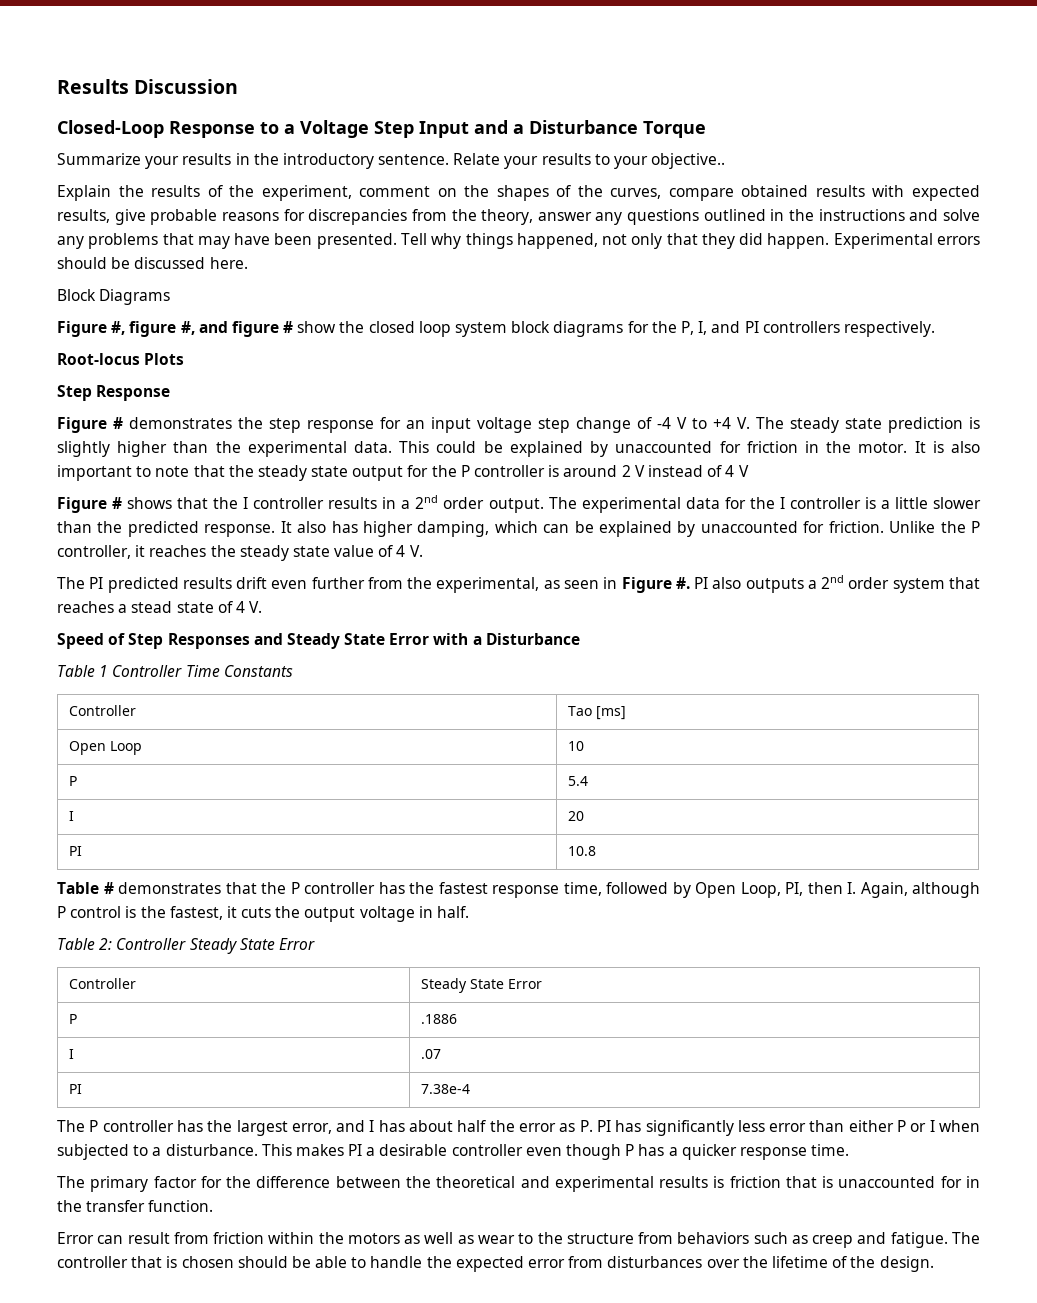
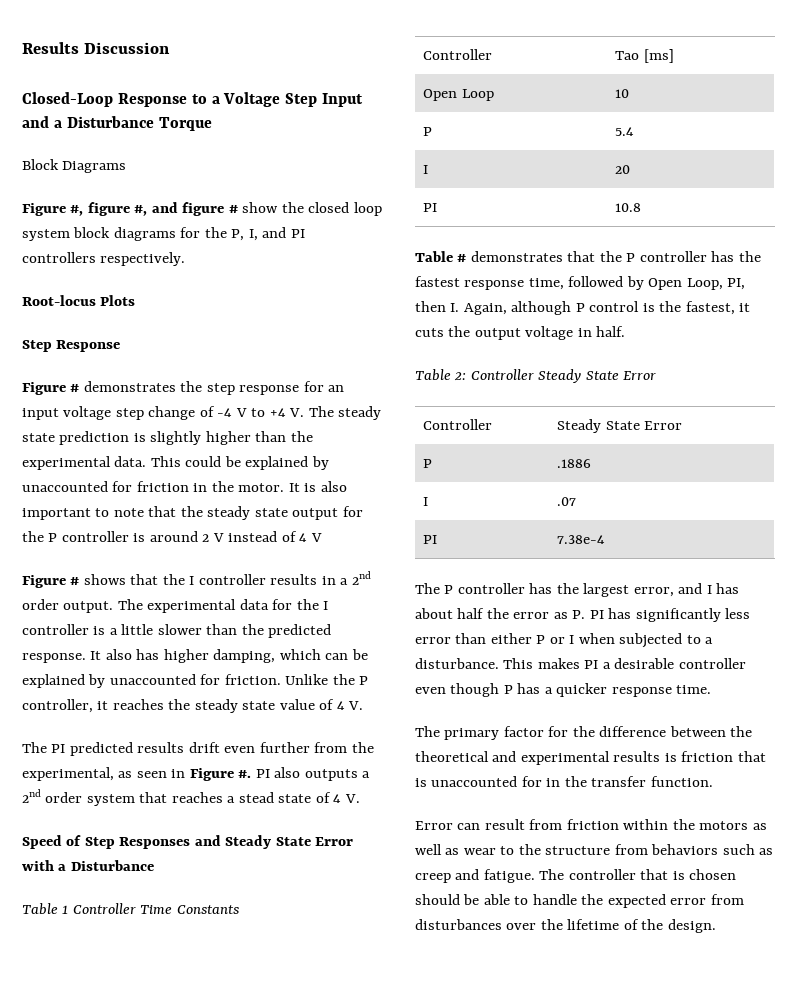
- Summarize your results in the introductory sentence. Relate your results to your objective..
- Explain the results of the experiment, comment on the shapes of the curves, compare obtained results with expected results, give probable reasons for discrepancies from the theory, answer any questions outlined in the instructions and solve any problems that may have been presented. Tell why things happened, not only that they did happen. Experimental errors should be discussed here.

